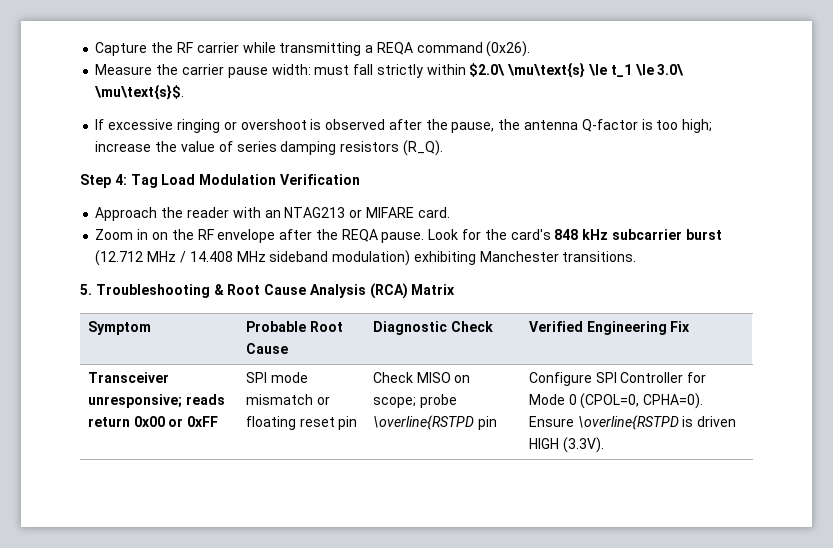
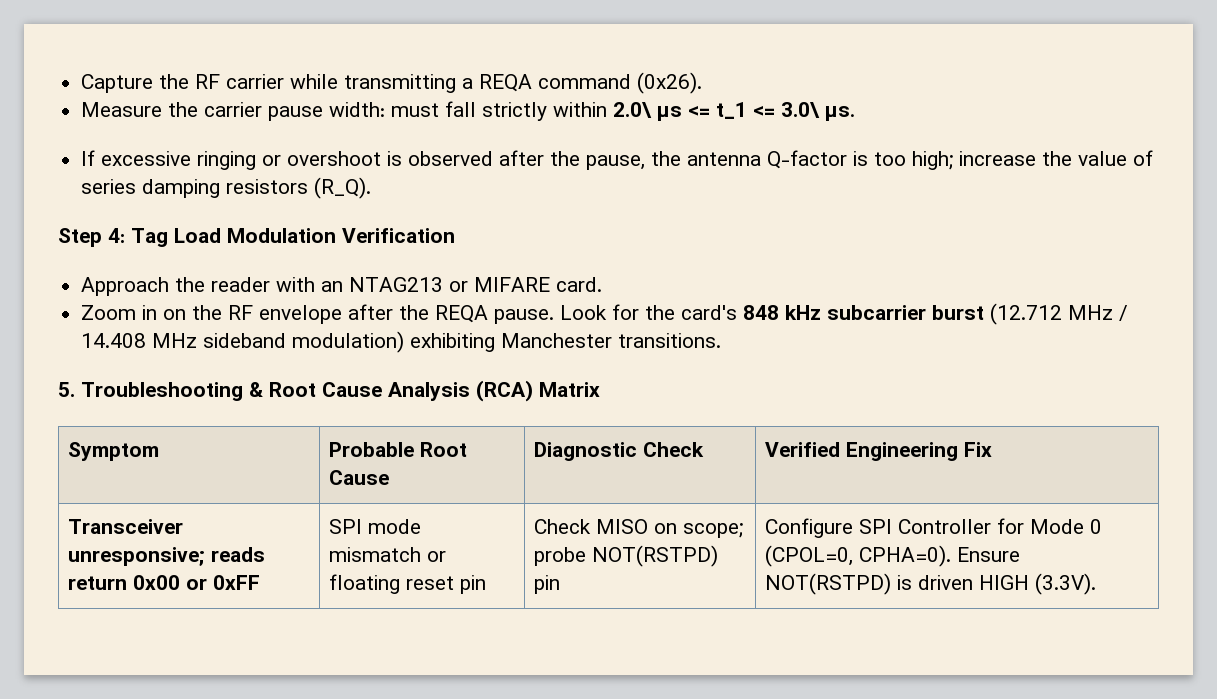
- Measure the carrier pause width: must fall strictly within $2.0\ \mu\text{s} \le t_1 \le 3.0\ \mu\text{s}$.
+ Measure the carrier pause width: must fall strictly within 2.0\ µs <= t_1 <= 3.0\ µs.
- Transceiver unresponsive; reads return 0x00 or 0xFF | SPI mode mismatch or floating reset pin | Check MISO on scope; probe \overline{RSTPD pin | Configure SPI Controller for Mode 0 (CPOL=0, CPHA=0). Ensure \overline{RSTPD is driven HIGH (3.3V).
+ Transceiver unresponsive; reads return 0x00 or 0xFF | SPI mode mismatch or floating reset pin | Check MISO on scope; probe NOT(RSTPD) pin | Configure SPI Controller for Mode 0 (CPOL=0, CPHA=0). Ensure NOT(RSTPD) is driven HIGH (3.3V).

